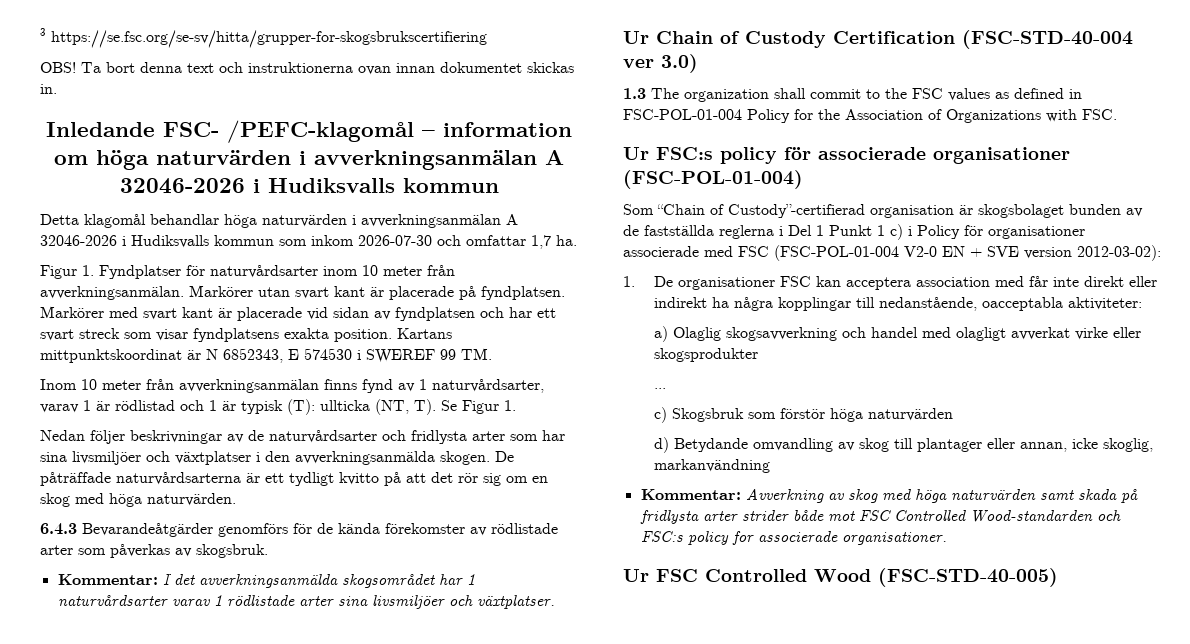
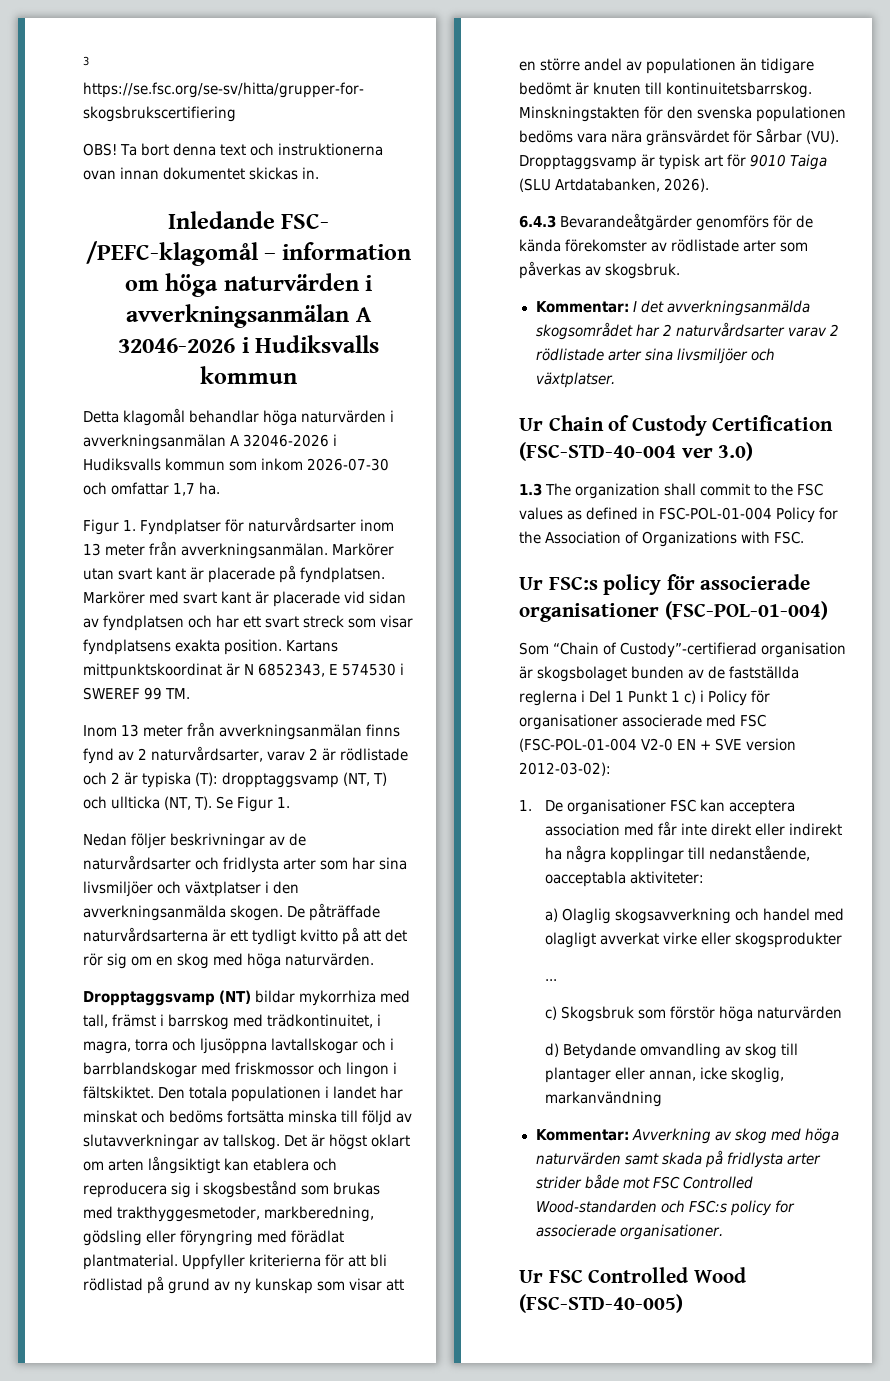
- Figur 1. Fyndplatser för naturvårdsarter inom 10 meter från avverkningsanmälan.
+ Figur 1. Fyndplatser för naturvårdsarter inom 13 meter från avverkningsanmälan.
- Inom 10 meter från avverkningsanmälan finns fynd av 1 naturvårdsarter, varav 1 är rödlistad och 1 är typisk (T): ullticka (NT, T). Se Figur 1.
+ Inom 13 meter från avverkningsanmälan finns fynd av 2 naturvårdsarter, varav 2 är rödlistade och 2 är typiska (T): dropptaggsvamp (NT, T) och ullticka (NT, T). Se Figur 1.
+ Dropptaggsvamp (NT) bildar mykorrhiza med tall, främst i barrskog med trädkontinuitet, i magra, torra och ljusöppna lavtallskogar och i barrblandskogar med friskmossor och lingon i fältskiktet. Den totala populationen i landet har minskat och bedöms fortsätta minska till följd av slutavverkningar av tallskog. Det är högst oklart om arten långsiktigt kan etablera och reproducera sig i skogsbestånd som brukas med trakthyggesmetoder, markberedning, gödsling eller föryngring med förädlat plantmaterial. Uppfyller kriterierna för att bli rödlistad på grund av ny kunskap som visar att en större andel av populationen än tidigare bedömt är knuten till kontinuitetsbarrskog. Minskningstakten för den svenska populationen bedöms vara nära gränsvärdet för Sårbar (VU). Dropptaggsvamp är typisk art för 9010 Taiga (SLU Artdatabanken, 2026).
- Kommentar: I det avverkningsanmälda skogsområdet har 1 naturvårdsarter varav 1 rödlistade arter sina livsmiljöer och växtplatser.
+ Kommentar: I det avverkningsanmälda skogsområdet har 2 naturvårdsarter varav 2 rödlistade arter sina livsmiljöer och växtplatser.

